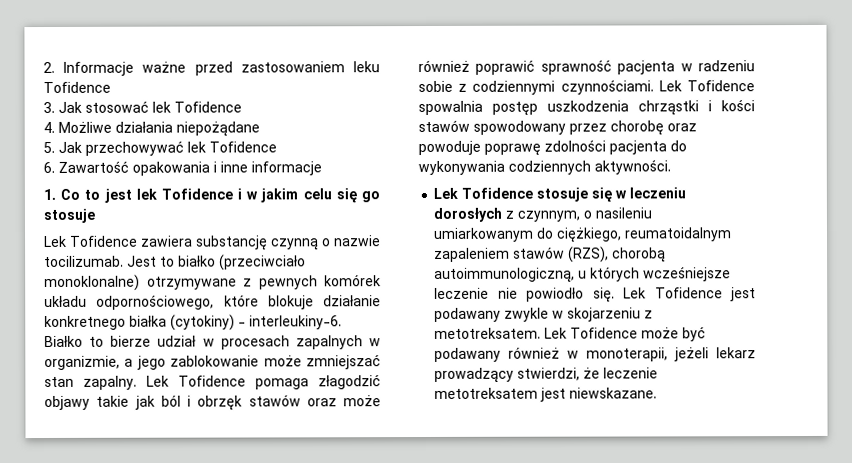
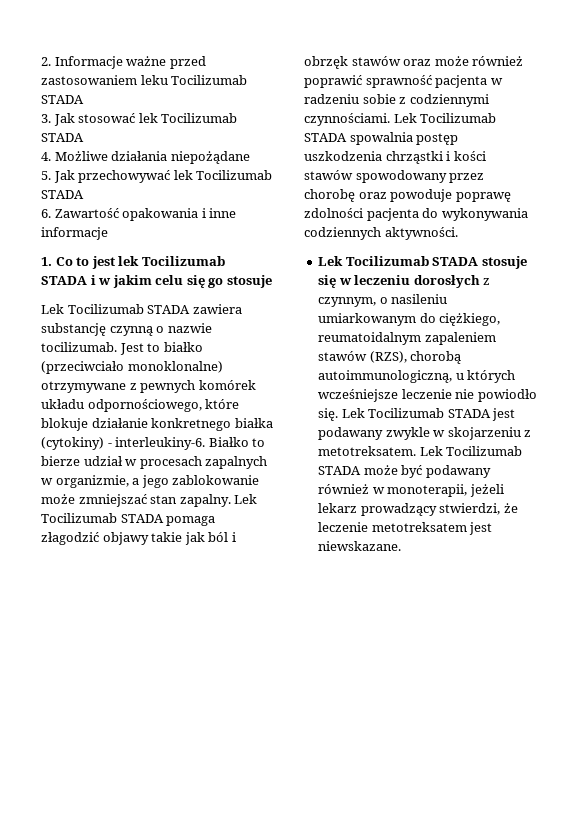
- 2. Informacje ważne przed zastosowaniem leku Tofidence
+ 2. Informacje ważne przed zastosowaniem leku Tocilizumab STADA
- 3. Jak stosować lek Tofidence
+ 3. Jak stosować lek Tocilizumab STADA
- 5. Jak przechowywać lek Tofidence
+ 5. Jak przechowywać lek Tocilizumab STADA
- 1. Co to jest lek Tofidence i w jakim celu się go stosuje
+ 1. Co to jest lek Tocilizumab STADA i w jakim celu się go stosuje
- Lek Tofidence zawiera substancję czynną o nazwie tocilizumab.
+ Lek Tocilizumab STADA zawiera substancję czynną o nazwie tocilizumab.
- Lek Tofidence pomaga złagodzić objawy takie jak ból i obrzęk stawów oraz może również poprawić sprawność pacjenta w radzeniu sobie z codziennymi czynnościami.
+ Lek Tocilizumab STADA pomaga złagodzić objawy takie jak ból i obrzęk stawów oraz może również poprawić sprawność pacjenta w radzeniu sobie z codziennymi czynnościami.
- Lek Tofidence spowalnia postęp uszkodzenia chrząstki i kości stawów spowodowany przez chorobę oraz powoduje poprawę zdolności pacjenta do wykonywania codziennych aktywności.
+ Lek Tocilizumab STADA spowalnia postęp uszkodzenia chrząstki i kości stawów spowodowany przez chorobę oraz powoduje poprawę zdolności pacjenta do wykonywania codziennych aktywności.
- Lek Tofidence stosuje się w leczeniu dorosłych z czynnym, o nasileniu umiarkowanym do ciężkiego, reumatoidalnym zapaleniem stawów (RZS), chorobą autoimmunologiczną, u których wcześniejsze leczenie nie powiodło się.
+ Lek Tocilizumab STADA stosuje się w leczeniu dorosłych z czynnym, o nasileniu umiarkowanym do ciężkiego, reumatoidalnym zapaleniem stawów (RZS), chorobą autoimmunologiczną, u których wcześniejsze leczenie nie powiodło się.
- Lek Tofidence jest podawany zwykle w skojarzeniu z metotreksatem.
+ Lek Tocilizumab STADA jest podawany zwykle w skojarzeniu z metotreksatem.
- Lek Tofidence może być podawany również w monoterapii, jeżeli lekarz prowadzący stwierdzi, że leczenie metotreksatem jest niewskazane.
+ Lek Tocilizumab STADA może być podawany również w monoterapii, jeżeli lekarz prowadzący stwierdzi, że leczenie metotreksatem jest niewskazane.

